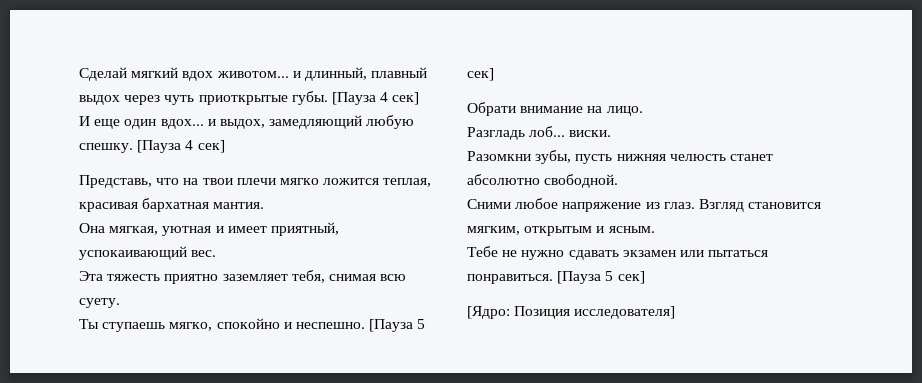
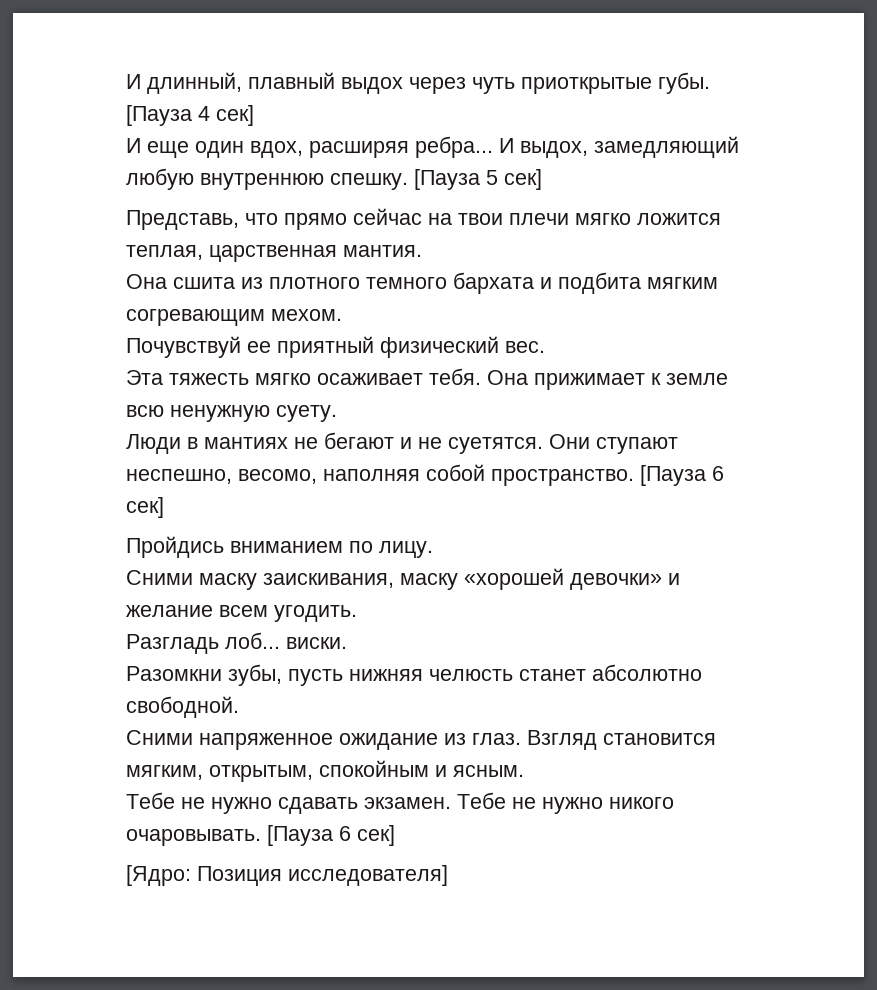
- Сделай мягкий вдох животом... и длинный, плавный выдох через чуть приоткрытые губы.
+ И длинный, плавный выдох через чуть приоткрытые губы.
- И еще один вдох... и выдох, замедляющий любую спешку. [Пауза 4 сек]
+ И еще один вдох, расширяя ребра... И выдох, замедляющий любую внутреннюю спешку. [Пауза 5 сек]
- Представь, что на твои плечи мягко ложится теплая, красивая бархатная мантия.
+ Представь, что прямо сейчас на твои плечи мягко ложится теплая, царственная мантия.
- Она мягкая, уютная и имеет приятный, успокаивающий вес.
- Эта тяжесть приятно заземляет тебя, снимая всю суету.
- Ты ступаешь мягко, спокойно и неспешно. [Пауза 5 сек]
- Обрати внимание на лицо.
+ Она сшита из плотного темного бархата и подбита мягким согревающим мехом.
+ Почувствуй ее приятный физический вес.
+ Эта тяжесть мягко осаживает тебя. Она прижимает к земле всю ненужную суету.
+ Люди в мантиях не бегают и не суетятся. Они ступают неспешно, весомо, наполняя собой пространство. [Пауза 6 сек]
+ Пройдись вниманием по лицу.
+ Сними маску заискивания, маску «хорошей девочки» и желание всем угодить.
- Сними любое напряжение из глаз.
+ Сними напряженное ожидание из глаз.
- Взгляд становится мягким, открытым и ясным.
+ Взгляд становится мягким, открытым, спокойным и ясным.
- Тебе не нужно сдавать экзамен или пытаться понравиться. [Пауза 5 сек]
+ Тебе не нужно сдавать экзамен. Тебе не нужно никого очаровывать. [Пауза 6 сек]

